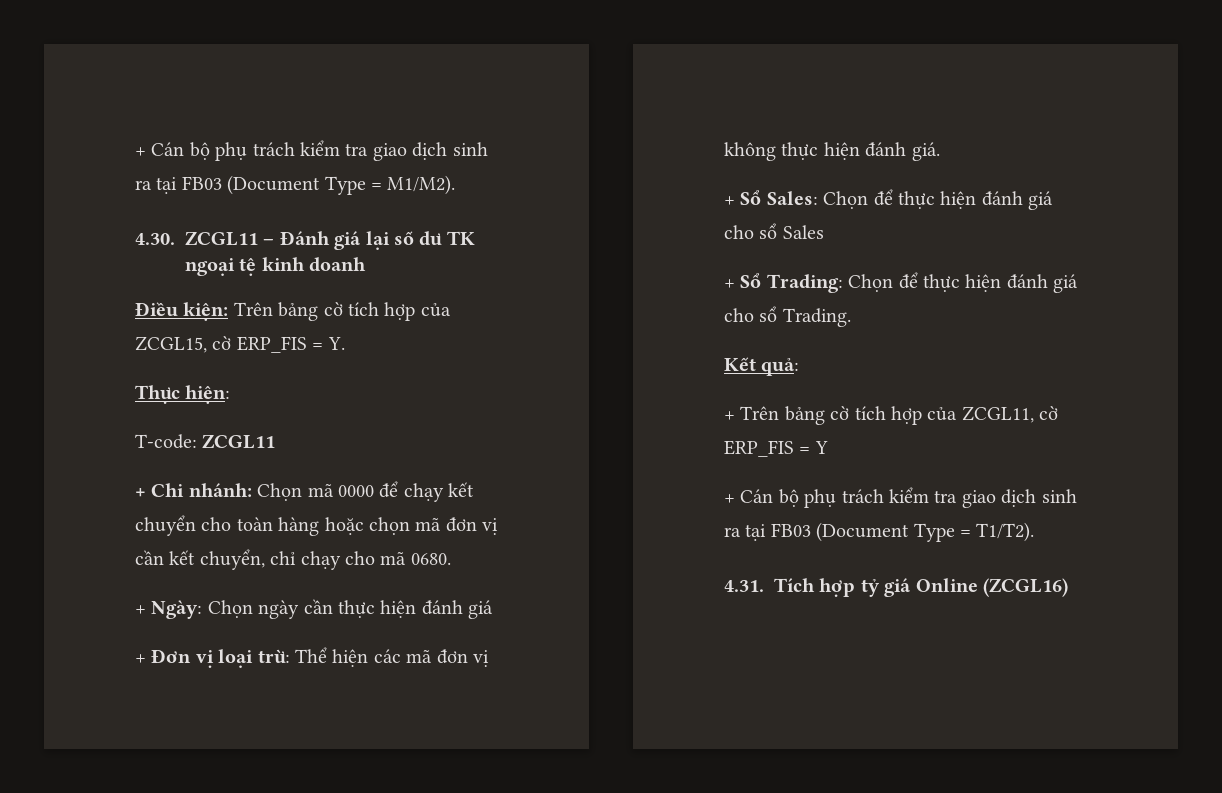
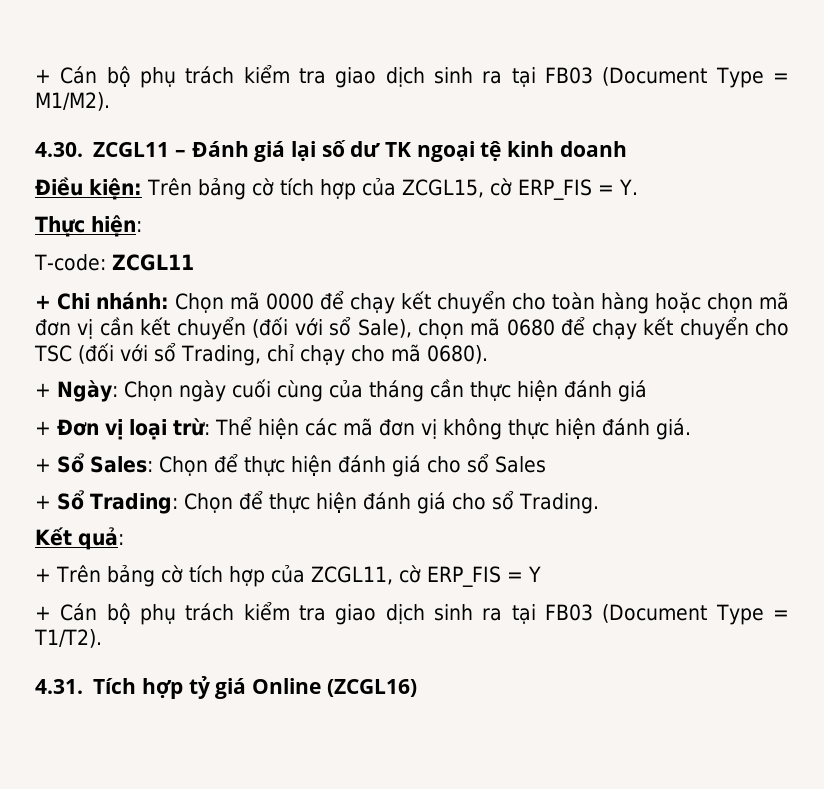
- + Chi nhánh: Chọn mã 0000 để chạy kết chuyển cho toàn hàng hoặc chọn mã đơn vị cần kết chuyển, chỉ chạy cho mã 0680.
+ + Chi nhánh: Chọn mã 0000 để chạy kết chuyển cho toàn hàng hoặc chọn mã đơn vị cần kết chuyển (đối với sổ Sale), chọn mã 0680 để chạy kết chuyển cho TSC (đối với sổ Trading, chỉ chạy cho mã 0680).
- + Ngày: Chọn ngày cần thực hiện đánh giá
+ + Ngày: Chọn ngày cuối cùng của tháng cần thực hiện đánh giá

